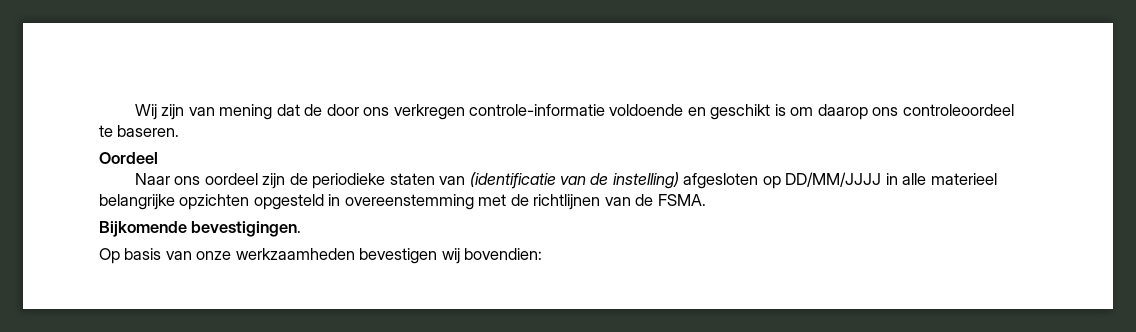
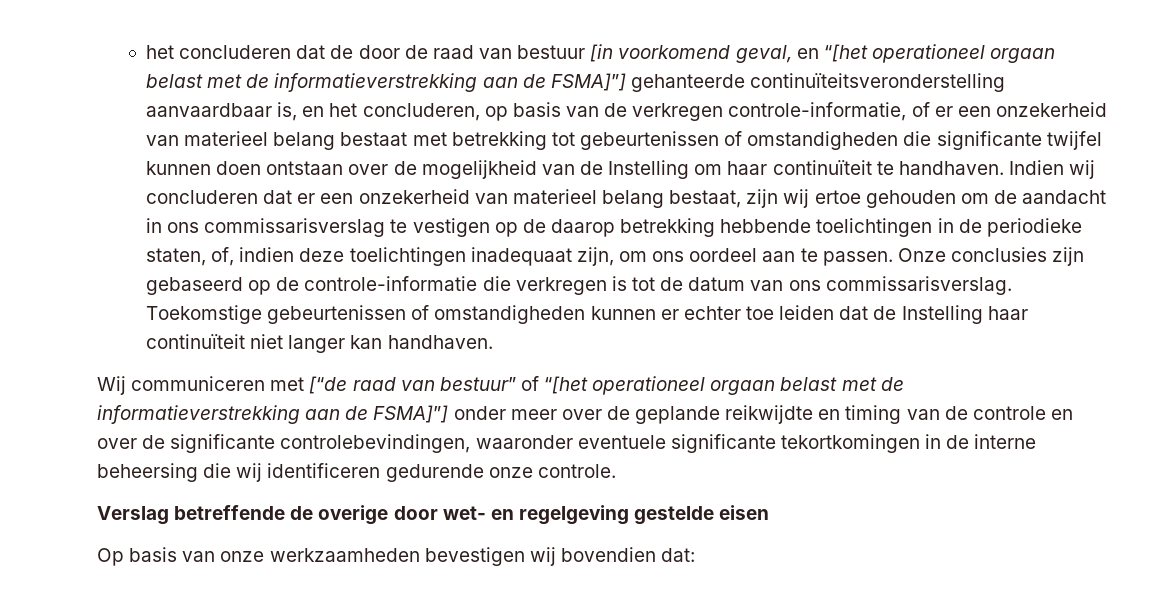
- Wij zijn van mening dat de door ons verkregen controle-informatie voldoende en geschikt is om daarop ons controleoordeel te baseren.
- Oordeel
- Naar ons oordeel zijn de periodieke staten van (identificatie van de instelling) afgesloten op DD/MM/JJJJ in alle materieel belangrijke opzichten opgesteld in overeenstemming met de richtlijnen van de FSMA.
- Bijkomende bevestigingen.
+ het concluderen dat de door de raad van bestuur [in voorkomend geval, en “[het operationeel orgaan belast met de informatieverstrekking aan de FSMA]”] gehanteerde continuïteitsveronderstelling aanvaardbaar is, en het concluderen, op basis van de verkregen controle-informatie, of er een onzekerheid van materieel belang bestaat met betrekking tot gebeurtenissen of omstandigheden die significante twijfel kunnen doen ontstaan over de mogelijkheid van de Instelling om haar continuïteit te handhaven. Indien wij concluderen dat er een onzekerheid van materieel belang bestaat, zijn wij ertoe gehouden om de aandacht in ons commissarisverslag te vestigen op de daarop betrekking hebbende toelichtingen in de periodieke staten, of, indien deze toelichtingen inadequaat zijn, om ons oordeel aan te passen. Onze conclusies zijn gebaseerd op de controle-informatie die verkregen is tot de datum van ons commissarisverslag. Toekomstige gebeurtenissen of omstandigheden kunnen er echter toe leiden dat de Instelling haar continuïteit niet langer kan handhaven.
+ Wij communiceren met [“de raad van bestuur” of “[het operationeel orgaan belast met de informatieverstrekking aan de FSMA]”] onder meer over de geplande reikwijdte en timing van de controle en over de significante controlebevindingen, waaronder eventuele significante tekortkomingen in de interne beheersing die wij identificeren gedurende onze controle.
+ Verslag betreffende de overige door wet- en regelgeving gestelde eisen
- Op basis van onze werkzaamheden bevestigen wij bovendien:
+ Op basis van onze werkzaamheden bevestigen wij bovendien dat:

